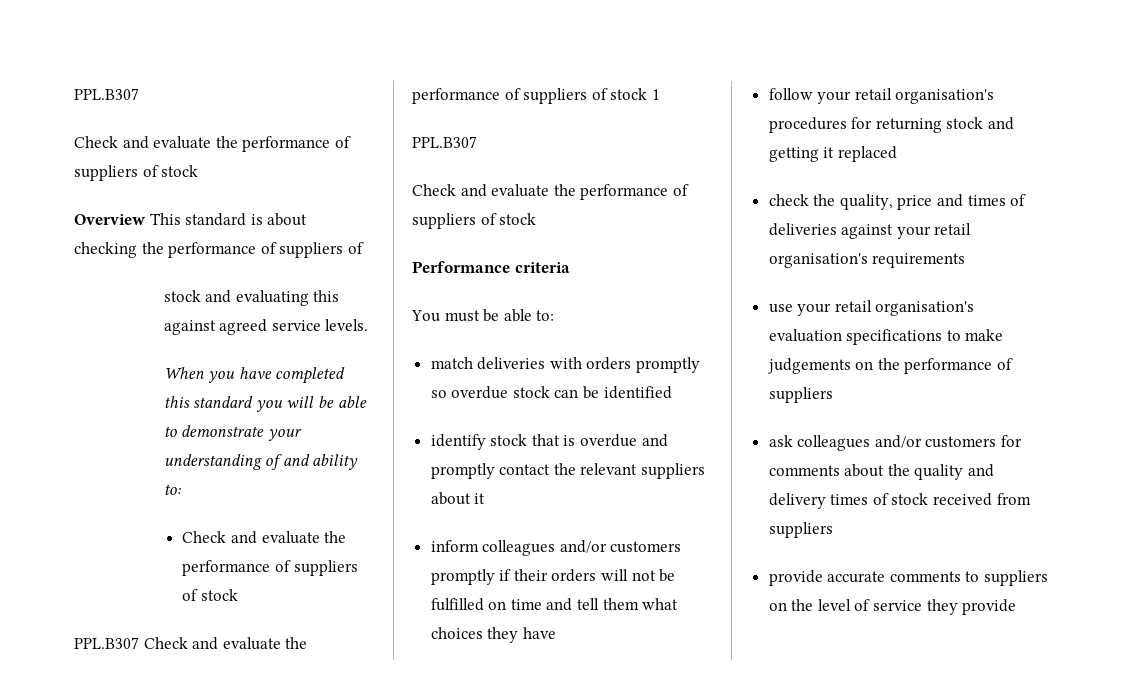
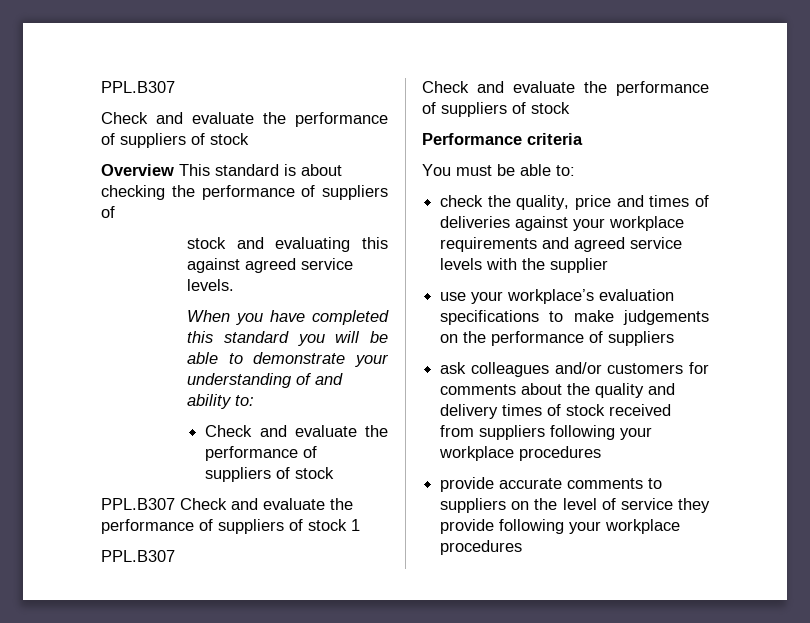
- match deliveries with orders promptly so overdue stock can be identified
- identify stock that is overdue and promptly contact the relevant suppliers about it
- inform colleagues and/or customers promptly if their orders will not be fulfilled on time and tell them what choices they have
- follow your retail organisation's procedures for returning stock and getting it replaced
- check the quality, price and times of deliveries against your retail organisation's requirements
+ check the quality, price and times of deliveries against your workplace requirements and agreed service levels with the supplier
- use your retail organisation's evaluation specifications to make judgements on the performance of suppliers
+ use your workplace’s evaluation specifications to make judgements on the performance of suppliers
- ask colleagues and/or customers for comments about the quality and delivery times of stock received from suppliers
+ ask colleagues and/or customers for comments about the quality and delivery times of stock received from suppliers following your workplace procedures
- provide accurate comments to suppliers on the level of service they provide
+ provide accurate comments to suppliers on the level of service they provide following your workplace procedures

